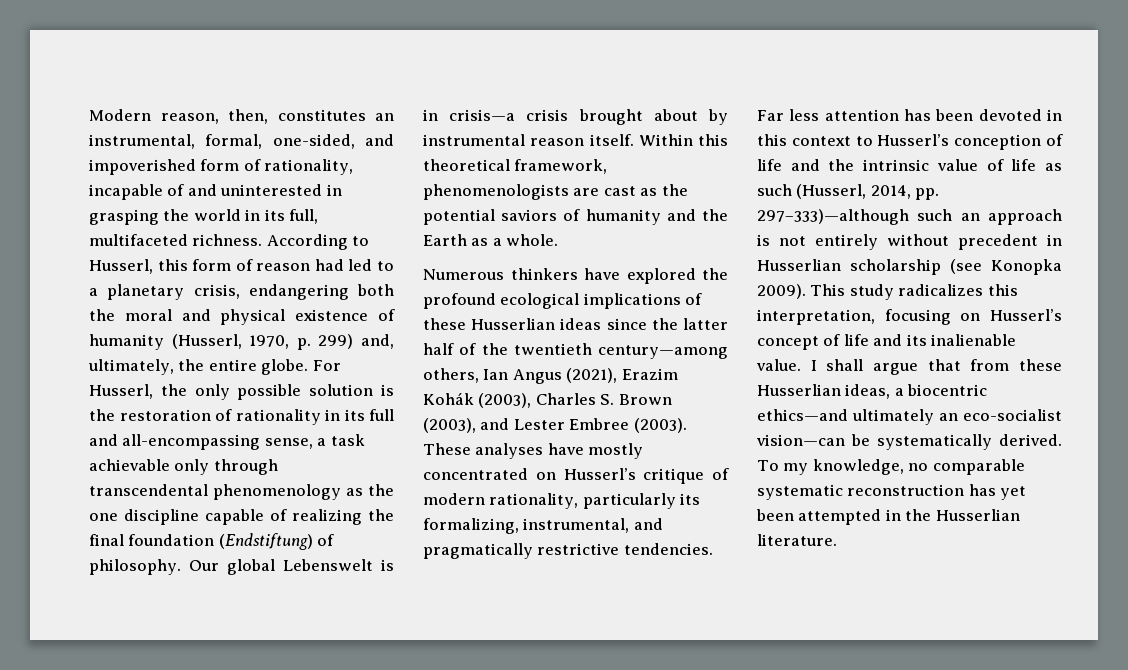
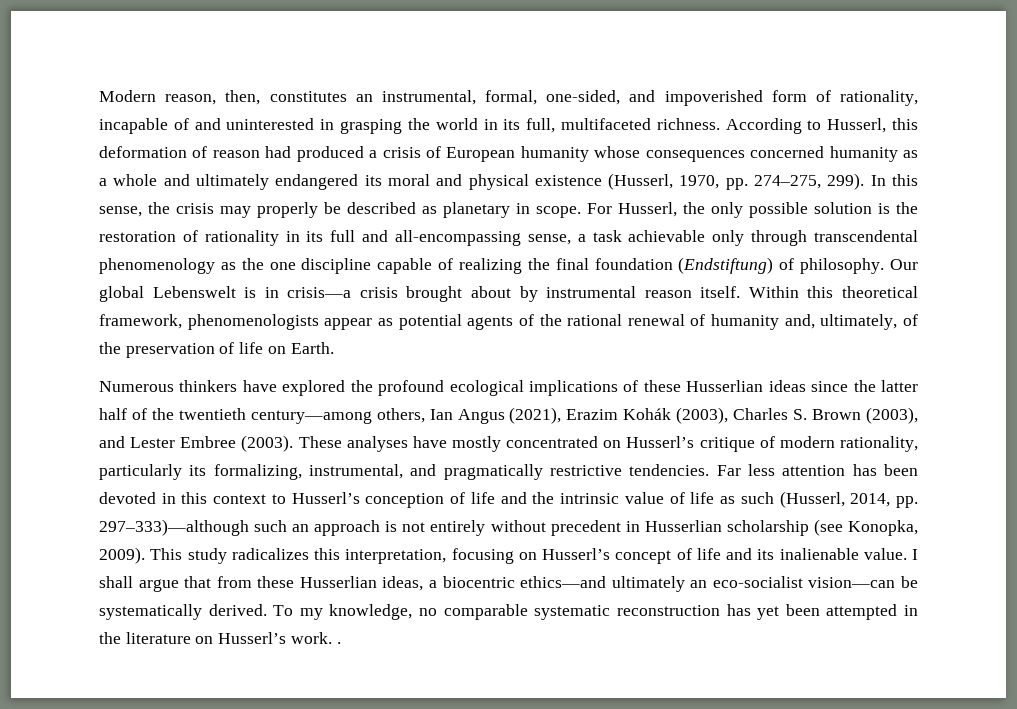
- According to Husserl, this form of reason had led to a planetary crisis, endangering both the moral and physical existence of humanity (Husserl, 1970, p. 299) and, ultimately, the entire globe.
+ According to Husserl, this deformation of reason had produced a crisis of European humanity whose consequences concerned humanity as a whole and ultimately endangered its moral and physical existence (Husserl, 1970, pp. 274–275, 299). In this sense, the crisis may properly be described as planetary in scope.
- Within this theoretical framework, phenomenologists are cast as the potential saviors of humanity and the Earth as a whole.
+ Within this theoretical framework, phenomenologists appear as potential agents of the rational renewal of humanity and, ultimately, of the preservation of life on Earth.
- Far less attention has been devoted in this context to Husserl’s conception of life and the intrinsic value of life as such (Husserl, 2014, pp. 297–333)—although such an approach is not entirely without precedent in Husserlian scholarship (see Konopka 2009).
+ Far less attention has been devoted in this context to Husserl’s conception of life and the intrinsic value of life as such (Husserl, 2014, pp. 297–333)—although such an approach is not entirely without precedent in Husserlian scholarship (see Konopka, 2009).
- To my knowledge, no comparable systematic reconstruction has yet been attempted in the Husserlian literature.
+ To my knowledge, no comparable systematic reconstruction has yet been attempted in the literature on Husserl’s work. .

